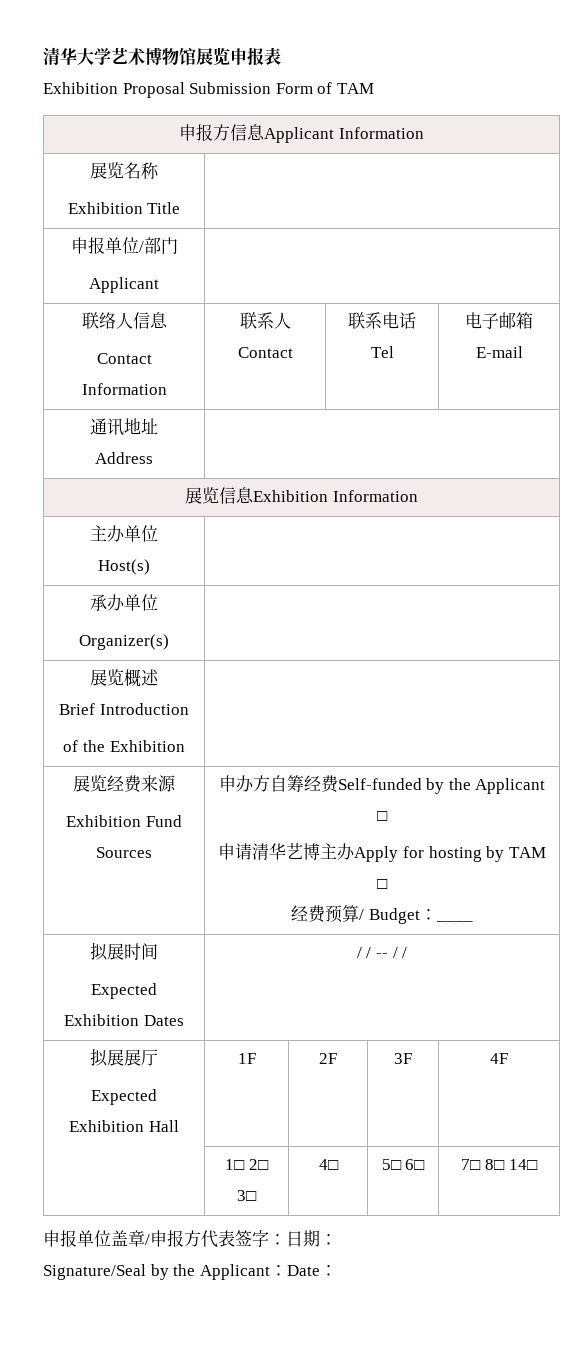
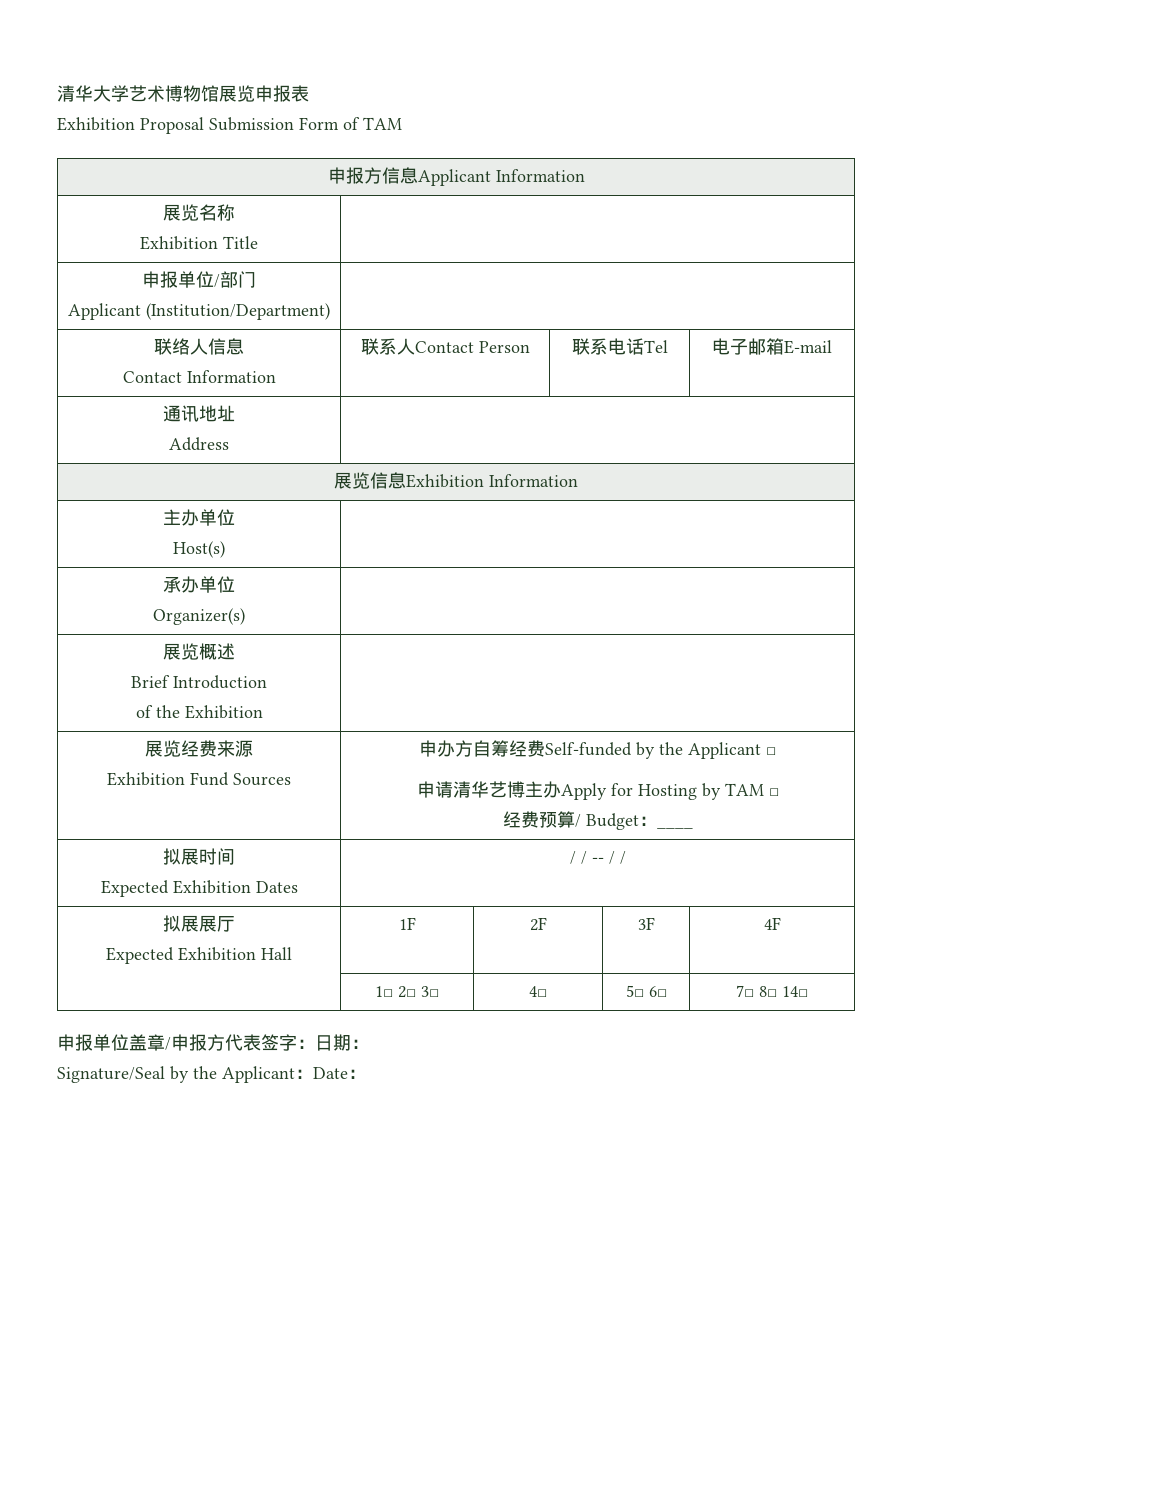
  申报单位/部门
- Applicant |
+ Applicant (Institution/Department) |
  联络人信息
- Contact Information | 联系人Contact | 联系电话Tel | 电子邮箱E-mail
+ Contact Information | 联系人Contact Person | 联系电话Tel | 电子邮箱E-mail
  展览经费来源
  Exhibition Fund Sources | 申办方自筹经费Self-funded by the Applicant □
- 申请清华艺博主办Apply for hosting by TAM □
+ 申请清华艺博主办Apply for Hosting by TAM □

